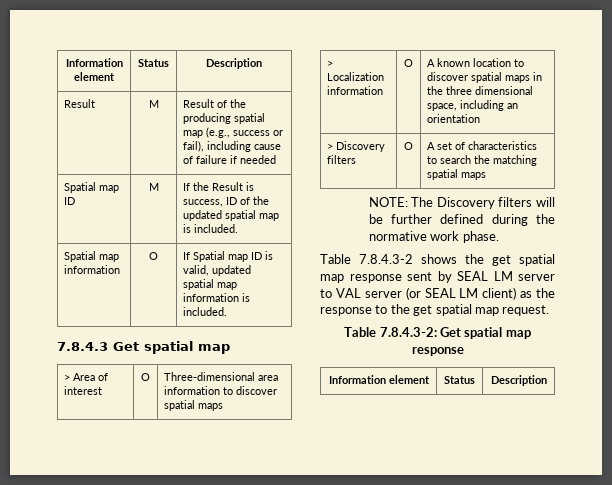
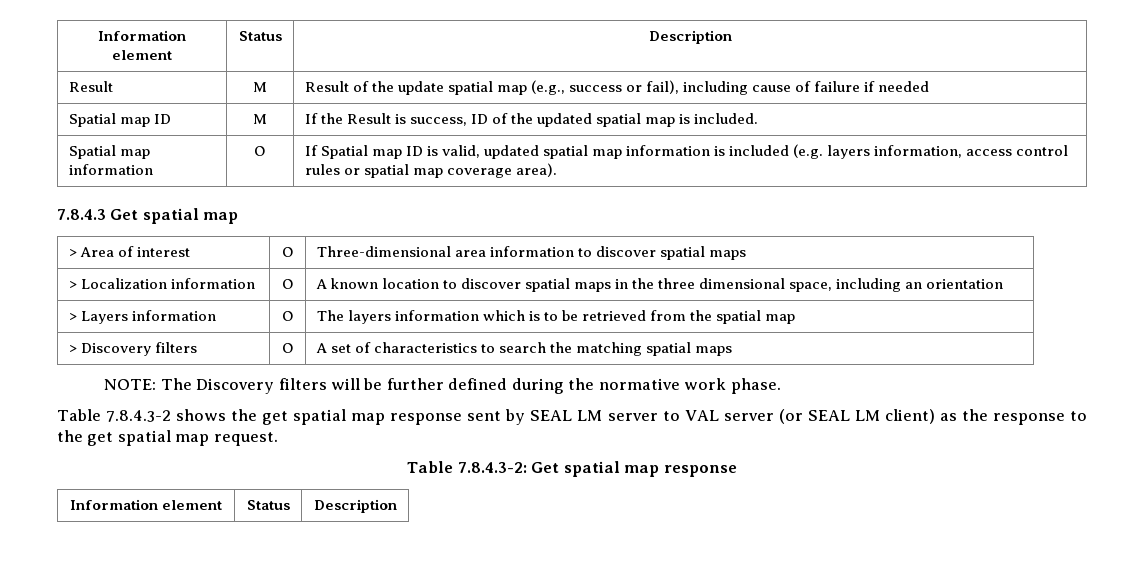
- Result | M | Result of the producing spatial map (e.g., success or fail), including cause of failure if needed
+ Result | M | Result of the update spatial map (e.g., success or fail), including cause of failure if needed
- Spatial map information | O | If Spatial map ID is valid, updated spatial map information is included.
+ Spatial map information | O | If Spatial map ID is valid, updated spatial map information is included (e.g. layers information, access control rules or spatial map coverage area).
+ > Layers information | O | The layers information which is to be retrieved from the spatial map

